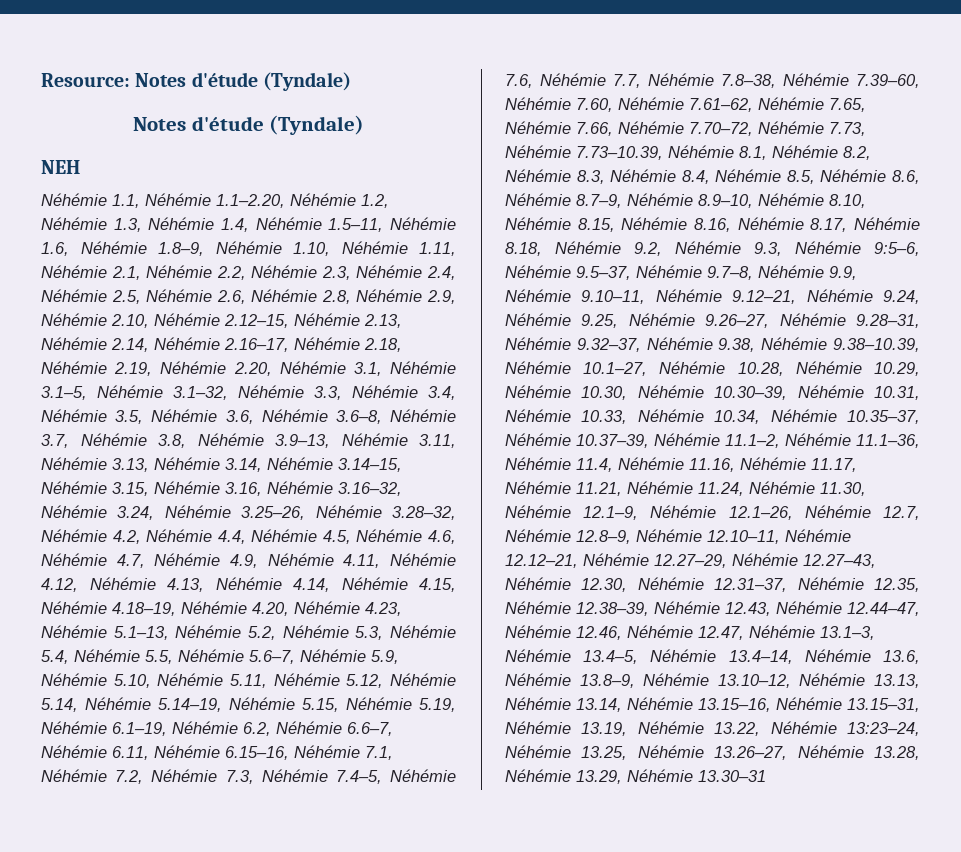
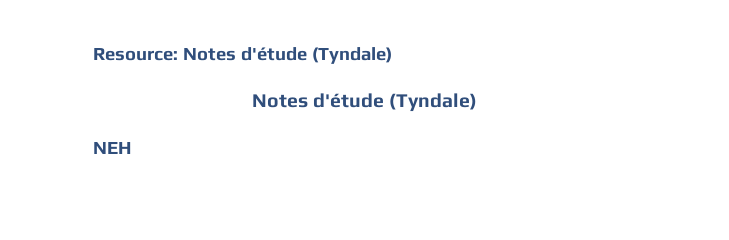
- Néhémie 1.1, Néhémie 1.1–2.20, Néhémie 1.2, Néhémie 1.3, Néhémie 1.4, Néhémie 1.5–11, Néhémie 1.6, Néhémie 1.8–9, Néhémie 1.10, Néhémie 1.11, Néhémie 2.1, Néhémie 2.2, Néhémie 2.3, Néhémie 2.4, Néhémie 2.5, Néhémie 2.6, Néhémie 2.8, Néhémie 2.9, Néhémie 2.10, Néhémie 2.12–15, Néhémie 2.13, Néhémie 2.14, Néhémie 2.16–17, Néhémie 2.18, Néhémie 2.19, Néhémie 2.20, Néhémie 3.1, Néhémie 3.1–5, Néhémie 3.1–32, Néhémie 3.3, Néhémie 3.4, Néhémie 3.5, Néhémie 3.6, Néhémie 3.6–8, Néhémie 3.7, Néhémie 3.8, Néhémie 3.9–13, Néhémie 3.11, Néhémie 3.13, Néhémie 3.14, Néhémie 3.14–15, Néhémie 3.15, Néhémie 3.16, Néhémie 3.16–32, Néhémie 3.24, Néhémie 3.25–26, Néhémie 3.28–32, Néhémie 4.2, Néhémie 4.4, Néhémie 4.5, Néhémie 4.6, Néhémie 4.7, Néhémie 4.9, Néhémie 4.11, Néhémie 4.12, Néhémie 4.13, Néhémie 4.14, Néhémie 4.15, Néhémie 4.18–19, Néhémie 4.20, Néhémie 4.23, Néhémie 5.1–13, Néhémie 5.2, Néhémie 5.3, Néhémie 5.4, Néhémie 5.5, Néhémie 5.6–7, Néhémie 5.9, Néhémie 5.10, Néhémie 5.11, Néhémie 5.12, Néhémie 5.14, Néhémie 5.14–19, Néhémie 5.15, Néhémie 5.19, Néhémie 6.1–19, Néhémie 6.2, Néhémie 6.6–7, Néhémie 6.11, Néhémie 6.15–16, Néhémie 7.1, Néhémie 7.2, Néhémie 7.3, Néhémie 7.4–5, Néhémie 7.6, Néhémie 7.7, Néhémie 7.8–38, Néhémie 7.39–60, Néhémie 7.60, Néhémie 7.61–62, Néhémie 7.65, Néhémie 7.66, Néhémie 7.70–72, Néhémie 7.73, Néhémie 7.73–10.39, Néhémie 8.1, Néhémie 8.2, Néhémie 8.3, Néhémie 8.4, Néhémie 8.5, Néhémie 8.6, Néhémie 8.7–9, Néhémie 8.9–10, Néhémie 8.10, Néhémie 8.15, Néhémie 8.16, Néhémie 8.17, Néhémie 8.18, Néhémie 9.2, Néhémie 9.3, Néhémie 9:5–6, Néhémie 9.5–37, Néhémie 9.7–8, Néhémie 9.9, Néhémie 9.10–11, Néhémie 9.12–21, Néhémie 9.24, Néhémie 9.25, Néhémie 9.26–27, Néhémie 9.28–31, Néhémie 9.32–37, Néhémie 9.38, Néhémie 9.38–10.39, Néhémie 10.1–27, Néhémie 10.28, Néhémie 10.29, Néhémie 10.30, Néhémie 10.30–39, Néhémie 10.31, Néhémie 10.33, Néhémie 10.34, Néhémie 10.35–37, Néhémie 10.37–39, Néhémie 11.1–2, Néhémie 11.1–36, Néhémie 11.4, Néhémie 11.16, Néhémie 11.17, Néhémie 11.21, Néhémie 11.24, Néhémie 11.30, Néhémie 12.1–9, Néhémie 12.1–26, Néhémie 12.7, Néhémie 12.8–9, Néhémie 12.10–11, Néhémie 12.12–21, Néhémie 12.27–29, Néhémie 12.27–43, Néhémie 12.30, Néhémie 12.31–37, Néhémie 12.35, Néhémie 12.38–39, Néhémie 12.43, Néhémie 12.44–47, Néhémie 12.46, Néhémie 12.47, Néhémie 13.1–3, Néhémie 13.4–5, Néhémie 13.4–14, Néhémie 13.6, Néhémie 13.8–9, Néhémie 13.10–12, Néhémie 13.13, Néhémie 13.14, Néhémie 13.15–16, Néhémie 13.15–31, Néhémie 13.19, Néhémie 13.22, Néhémie 13:23–24, Néhémie 13.25, Néhémie 13.26–27, Néhémie 13.28, Néhémie 13.29, Néhémie 13.30–31

